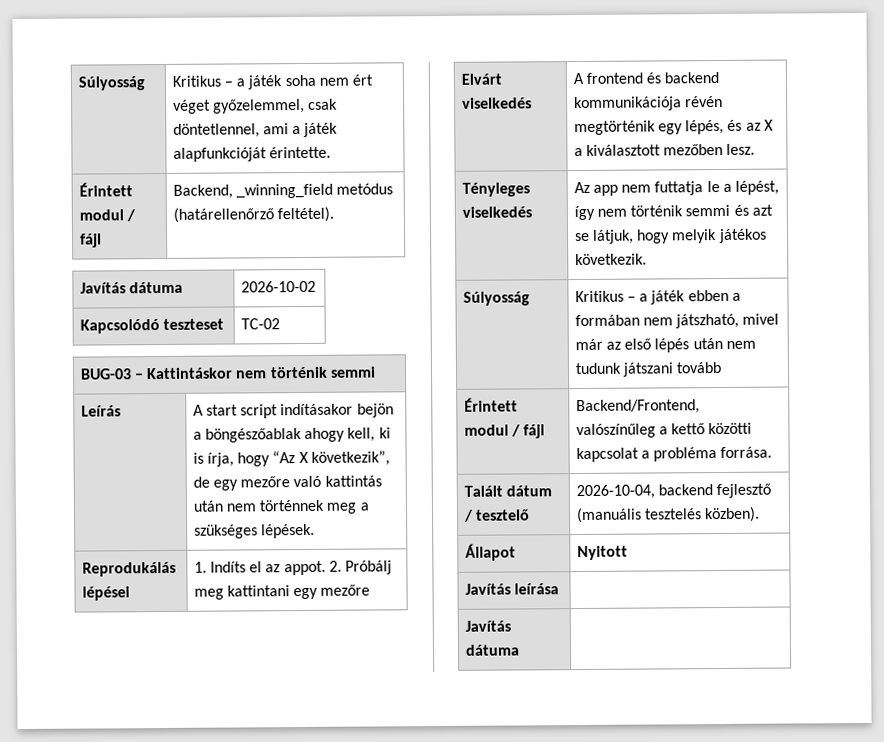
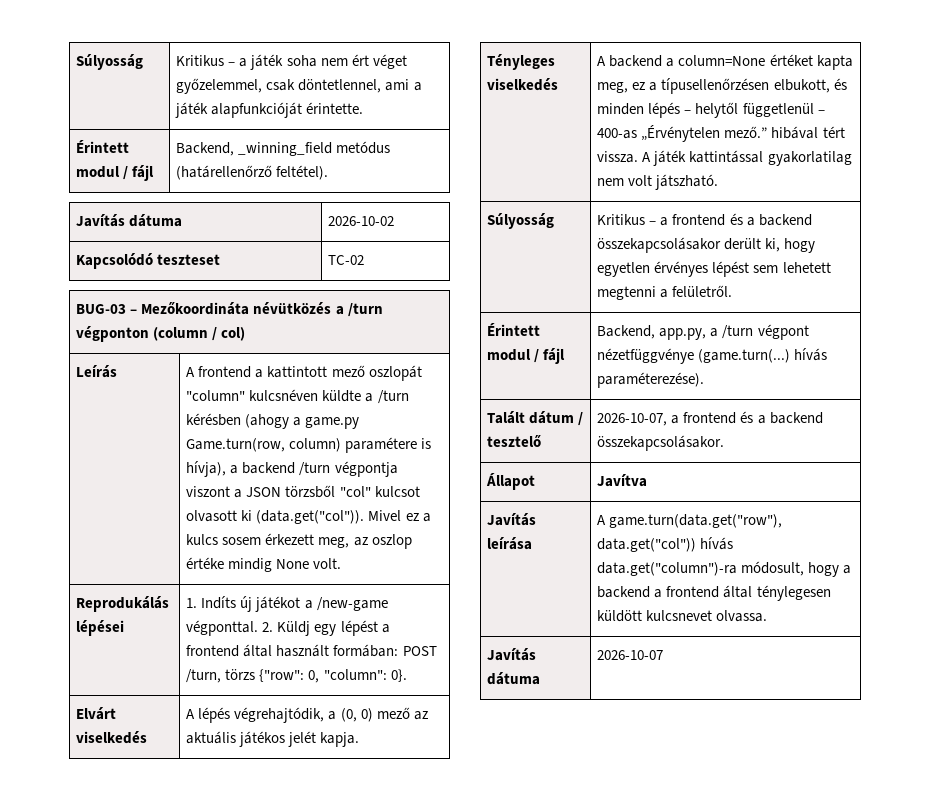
- BUG-03 – Kattintáskor nem történik semmi
- Leírás | A start script indításakor bejön a böngészőablak ahogy kell, ki is írja, hogy “Az X következik”, de egy mezőre való kattintás után nem történnek meg a szükséges lépések.
- Reprodukálás lépései | 1. Indíts el az appot. 2. Próbálj meg kattintani egy mezőre
- Elvárt viselkedés | A frontend és backend kommunikációja révén megtörténik egy lépés, és az X a kiválasztott mezőben lesz.
- Tényleges viselkedés | Az app nem futtatja le a lépést, így nem történik semmi és azt se látjuk, hogy melyik játékos következik.
- Súlyosság | Kritikus – a játék ebben a formában nem játszható, mivel már az első lépés után nem tudunk játszani tovább
- Érintett modul / fájl | Backend/Frontend, valószínűleg a kettő közötti kapcsolat a probléma forrása.
- Talált dátum / tesztelő | 2026-10-04, backend fejlesztő (manuális tesztelés közben).
+ BUG-03 – Mezőkoordináta névütközés a /turn végponton (column / col)
+ Leírás | A frontend a kattintott mező oszlopát "column" kulcsnéven küldte a /turn kérésben (ahogy a game.py Game.turn(row, column) paramétere is hívja), a backend /turn végpontja viszont a JSON törzsből "col" kulcsot olvasott ki (data.get("col")). Mivel ez a kulcs sosem érkezett meg, az oszlop értéke mindig None volt.
+ Reprodukálás lépései | 1. Indíts új játékot a /new-game végponttal. 2. Küldj egy lépést a frontend által használt formában: POST /turn, törzs {"row": 0, "column": 0}.
+ Elvárt viselkedés | A lépés végrehajtódik, a (0, 0) mező az aktuális játékos jelét kapja.
+ Tényleges viselkedés | A backend a column=None értéket kapta meg, ez a típusellenőrzésen elbukott, és minden lépés – helytől függetlenül – 400-as „Érvénytelen mező.” hibával tért vissza. A játék kattintással gyakorlatilag nem volt játszható.
+ Súlyosság | Kritikus – a frontend és a backend összekapcsolásakor derült ki, hogy egyetlen érvényes lépést sem lehetett megtenni a felületről.
+ Érintett modul / fájl | Backend, app.py, a /turn végpont nézetfüggvénye (game.turn(...) hívás paraméterezése).
+ Talált dátum / tesztelő | 2026-10-07, a frontend és a backend összekapcsolásakor.
- Állapot | Nyitott
+ Állapot | Javítva
- Javítás leírása |
- Javítás dátuma |
+ Javítás leírása | A game.turn(data.get("row"), data.get("col")) hívás data.get("column")-ra módosult, hogy a backend a frontend által ténylegesen küldött kulcsnevet olvassa.
+ Javítás dátuma | 2026-10-07

